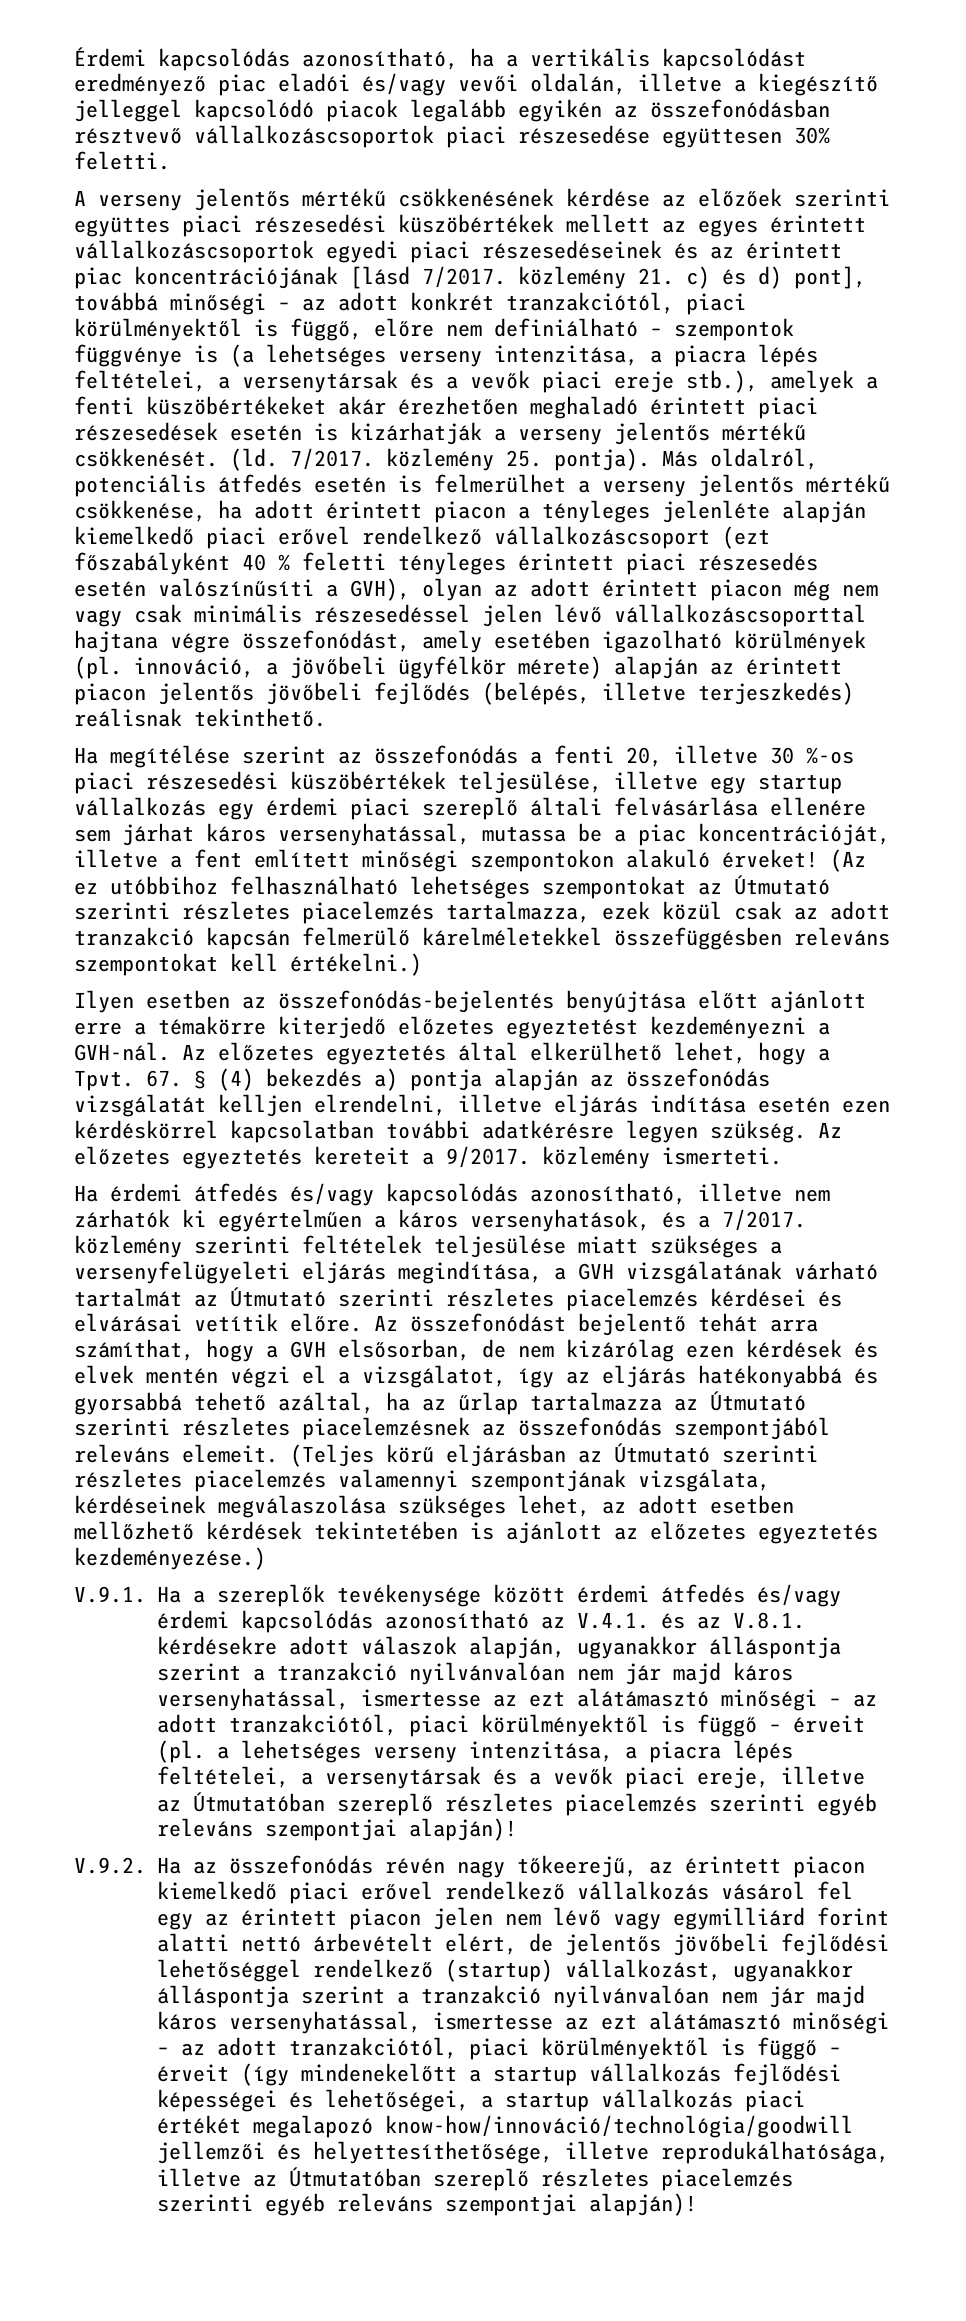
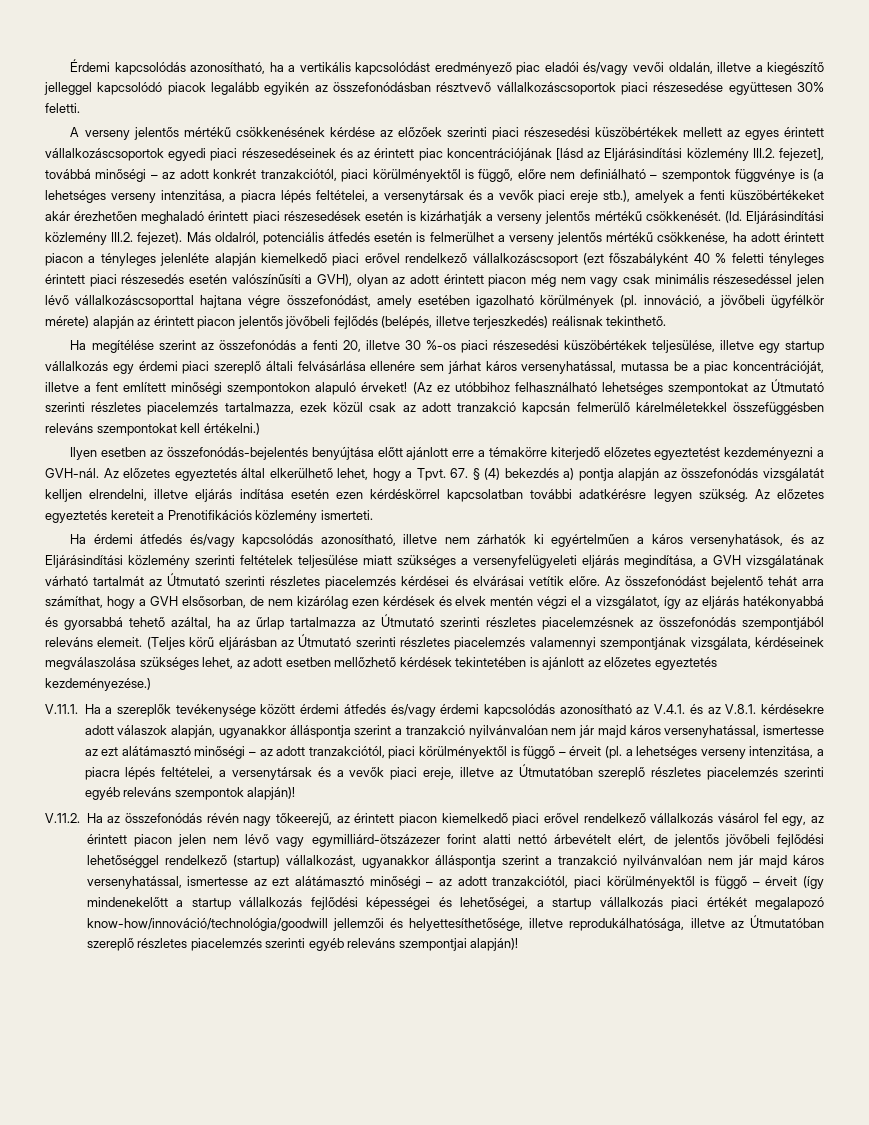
- A verseny jelentős mértékű csökkenésének kérdése az előzőek szerinti együttes piaci részesedési küszöbértékek mellett az egyes érintett vállalkozáscsoportok egyedi piaci részesedéseinek és az érintett piac koncentrációjának [lásd 7/2017. közlemény 21. c) és d) pont], továbbá minőségi – az adott konkrét tranzakciótól, piaci körülményektől is függő, előre nem definiálható – szempontok függvénye is (a lehetséges verseny intenzitása, a piacra lépés feltételei, a versenytársak és a vevők piaci ereje stb.), amelyek a fenti küszöbértékeket akár érezhetően meghaladó érintett piaci részesedések esetén is kizárhatják a verseny jelentős mértékű csökkenését.
+ A verseny jelentős mértékű csökkenésének kérdése az előzőek szerinti piaci részesedési küszöbértékek mellett az egyes érintett vállalkozáscsoportok egyedi piaci részesedéseinek és az érintett piac koncentrációjának [lásd az Eljárásindítási közlemény III.2. fejezet], továbbá minőségi – az adott konkrét tranzakciótól, piaci körülményektől is függő, előre nem definiálható – szempontok függvénye is (a lehetséges verseny intenzitása, a piacra lépés feltételei, a versenytársak és a vevők piaci ereje stb.), amelyek a fenti küszöbértékeket akár érezhetően meghaladó érintett piaci részesedések esetén is kizárhatják a verseny jelentős mértékű csökkenését.
- 7/2017. közlemény 25. pontja).
+ Eljárásindítási közlemény III.2. fejezet).
- Ha megítélése szerint az összefonódás a fenti 20, illetve 30 %-os piaci részesedési küszöbértékek teljesülése, illetve egy startup vállalkozás egy érdemi piaci szereplő általi felvásárlása ellenére sem járhat káros versenyhatással, mutassa be a piac koncentrációját, illetve a fent említett minőségi szempontokon alakuló érveket!
+ Ha megítélése szerint az összefonódás a fenti 20, illetve 30 %-os piaci részesedési küszöbértékek teljesülése, illetve egy startup vállalkozás egy érdemi piaci szereplő általi felvásárlása ellenére sem járhat káros versenyhatással, mutassa be a piac koncentrációját, illetve a fent említett minőségi szempontokon alapuló érveket!
- Az előzetes egyeztetés kereteit a 9/2017. közlemény ismerteti.
+ Az előzetes egyeztetés kereteit a Prenotifikációs közlemény ismerteti.
- Ha érdemi átfedés és/vagy kapcsolódás azonosítható, illetve nem zárhatók ki egyértelműen a káros versenyhatások, és a 7/2017. közlemény szerinti feltételek teljesülése miatt szükséges a versenyfelügyeleti eljárás megindítása, a GVH vizsgálatának várható tartalmát az Útmutató szerinti részletes piacelemzés kérdései és elvárásai vetítik előre.
+ Ha érdemi átfedés és/vagy kapcsolódás azonosítható, illetve nem zárhatók ki egyértelműen a káros versenyhatások, és az Eljárásindítási közlemény szerinti feltételek teljesülése miatt szükséges a versenyfelügyeleti eljárás megindítása, a GVH vizsgálatának várható tartalmát az Útmutató szerinti részletes piacelemzés kérdései és elvárásai vetítik előre.
- V.9.1. Ha a szereplők tevékenysége között érdemi átfedés és/vagy érdemi kapcsolódás azonosítható az V.4.1. és az V.8.1. kérdésekre adott válaszok alapján, ugyanakkor álláspontja szerint a tranzakció nyilvánvalóan nem jár majd káros versenyhatással, ismertesse az ezt alátámasztó minőségi – az adott tranzakciótól, piaci körülményektől is függő – érveit (pl. a lehetséges verseny intenzitása, a piacra lépés feltételei, a versenytársak és a vevők piaci ereje, illetve az Útmutatóban szereplő részletes piacelemzés szerinti egyéb releváns szempontjai alapján)!
+ V.11.1. Ha a szereplők tevékenysége között érdemi átfedés és/vagy érdemi kapcsolódás azonosítható az V.4.1. és az V.8.1. kérdésekre adott válaszok alapján, ugyanakkor álláspontja szerint a tranzakció nyilvánvalóan nem jár majd káros versenyhatással, ismertesse az ezt alátámasztó minőségi – az adott tranzakciótól, piaci körülményektől is függő – érveit (pl. a lehetséges verseny intenzitása, a piacra lépés feltételei, a versenytársak és a vevők piaci ereje, illetve az Útmutatóban szereplő részletes piacelemzés szerinti egyéb releváns szempontok alapján)!
- V.9.2. Ha az összefonódás révén nagy tőkeerejű, az érintett piacon kiemelkedő piaci erővel rendelkező vállalkozás vásárol fel egy az érintett piacon jelen nem lévő vagy egymilliárd forint alatti nettó árbevételt elért, de jelentős jövőbeli fejlődési lehetőséggel rendelkező (startup) vállalkozást, ugyanakkor álláspontja szerint a tranzakció nyilvánvalóan nem jár majd káros versenyhatással, ismertesse az ezt alátámasztó minőségi – az adott tranzakciótól, piaci körülményektől is függő – érveit (így mindenekelőtt a startup vállalkozás fejlődési képességei és lehetőségei, a startup vállalkozás piaci értékét megalapozó know-how/innováció/technológia/goodwill jellemzői és helyettesíthetősége, illetve reprodukálhatósága, illetve az Útmutatóban szereplő részletes piacelemzés szerinti egyéb releváns szempontjai alapján)!
+ V.11.2. Ha az összefonódás révén nagy tőkeerejű, az érintett piacon kiemelkedő piaci erővel rendelkező vállalkozás vásárol fel egy, az érintett piacon jelen nem lévő vagy egymilliárd-ötszázezer forint alatti nettó árbevételt elért, de jelentős jövőbeli fejlődési lehetőséggel rendelkező (startup) vállalkozást, ugyanakkor álláspontja szerint a tranzakció nyilvánvalóan nem jár majd káros versenyhatással, ismertesse az ezt alátámasztó minőségi – az adott tranzakciótól, piaci körülményektől is függő – érveit (így mindenekelőtt a startup vállalkozás fejlődési képességei és lehetőségei, a startup vállalkozás piaci értékét megalapozó know-how/innováció/technológia/goodwill jellemzői és helyettesíthetősége, illetve reprodukálhatósága, illetve az Útmutatóban szereplő részletes piacelemzés szerinti egyéb releváns szempontjai alapján)!

